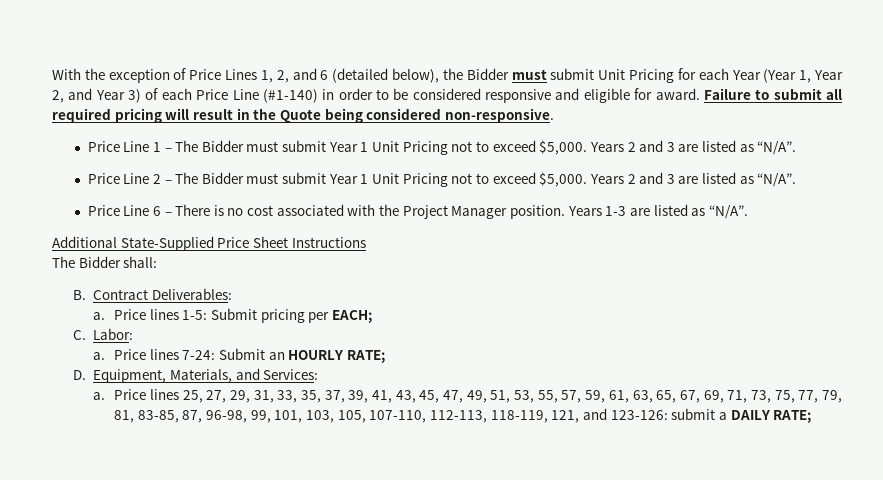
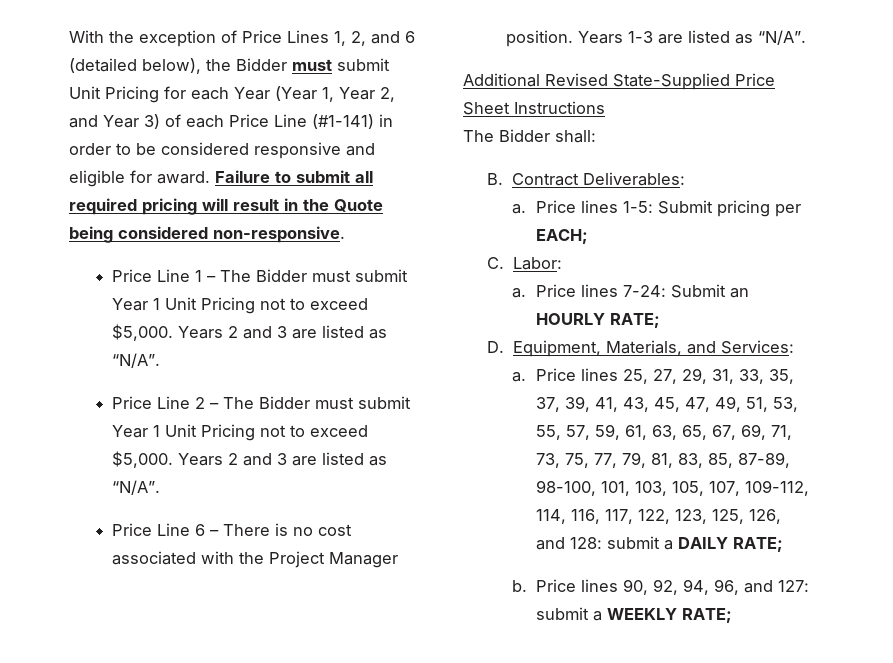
- With the exception of Price Lines 1, 2, and 6 (detailed below), the Bidder must submit Unit Pricing for each Year (Year 1, Year 2, and Year 3) of each Price Line (#1-140) in order to be considered responsive and eligible for award.
+ With the exception of Price Lines 1, 2, and 6 (detailed below), the Bidder must submit Unit Pricing for each Year (Year 1, Year 2, and Year 3) of each Price Line (#1-141) in order to be considered responsive and eligible for award.
- Additional State-Supplied Price Sheet Instructions
+ Additional Revised State-Supplied Price Sheet Instructions
- Price lines 25, 27, 29, 31, 33, 35, 37, 39, 41, 43, 45, 47, 49, 51, 53, 55, 57, 59, 61, 63, 65, 67, 69, 71, 73, 75, 77, 79, 81, 83-85, 87, 96-98, 99, 101, 103, 105, 107-110, 112-113, 118-119, 121, and 123-126: submit a DAILY RATE;
+ Price lines 25, 27, 29, 31, 33, 35, 37, 39, 41, 43, 45, 47, 49, 51, 53, 55, 57, 59, 61, 63, 65, 67, 69, 71, 73, 75, 77, 79, 81, 83, 85, 87-89, 98-100, 101, 103, 105, 107, 109-112, 114, 116, 117, 122, 123, 125, 126, and 128: submit a DAILY RATE;
+ b. Price lines 90, 92, 94, 96, and 127: submit a WEEKLY RATE;

